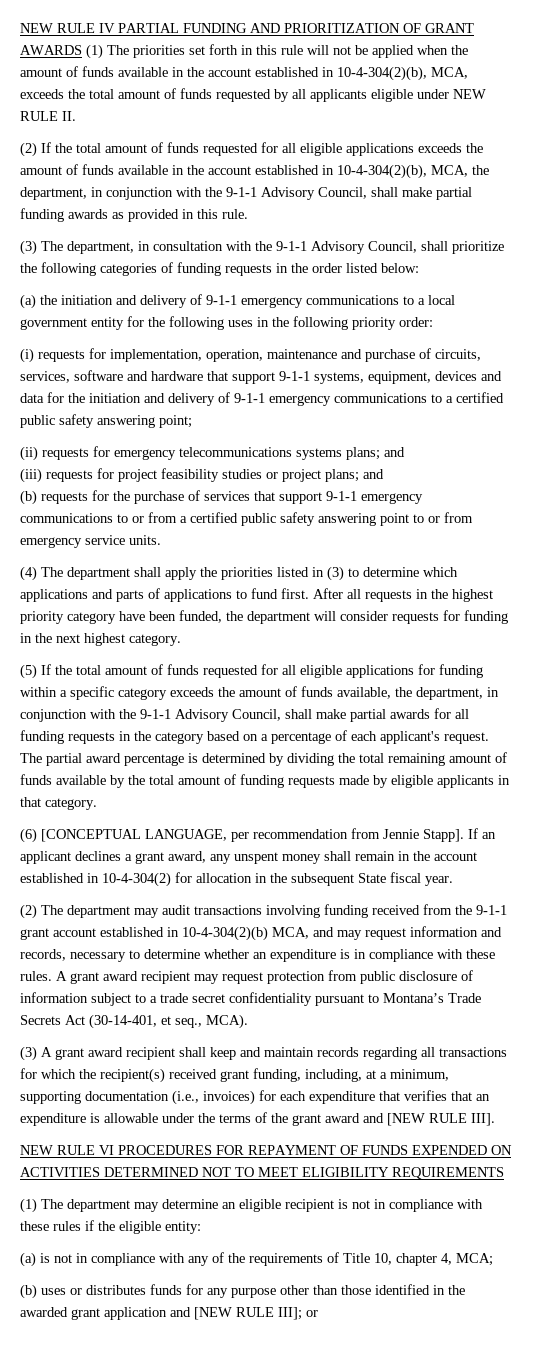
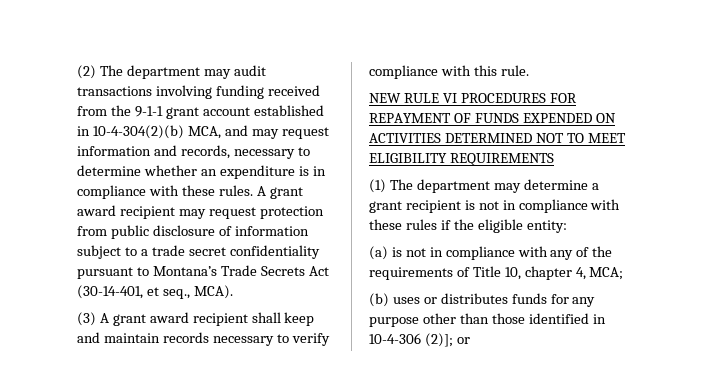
- NEW RULE IV PARTIAL FUNDING AND PRIORITIZATION OF GRANT AWARDS (1) The priorities set forth in this rule will not be applied when the amount of funds available in the account established in 10-4-304(2)(b), MCA, exceeds the total amount of funds requested by all applicants eligible under NEW RULE II.
- (2) If the total amount of funds requested for all eligible applications exceeds the amount of funds available in the account established in 10-4-304(2)(b), MCA, the department, in conjunction with the 9-1-1 Advisory Council, shall make partial funding awards as provided in this rule.
- (3) The department, in consultation with the 9-1-1 Advisory Council, shall prioritize the following categories of funding requests in the order listed below:
- (a) the initiation and delivery of 9-1-1 emergency communications to a local government entity for the following uses in the following priority order:
- (i) requests for implementation, operation, maintenance and purchase of circuits, services, software and hardware that support 9-1-1 systems, equipment, devices and data for the initiation and delivery of 9-1-1 emergency communications to a certified public safety answering point;
- (ii) requests for emergency telecommunications systems plans; and
- (iii) requests for project feasibility studies or project plans; and
- (b) requests for the purchase of services that support 9-1-1 emergency communications to or from a certified public safety answering point to or from emergency service units.
- (4) The department shall apply the priorities listed in (3) to determine which applications and parts of applications to fund first. After all requests in the highest priority category have been funded, the department will consider requests for funding in the next highest category.
- (5) If the total amount of funds requested for all eligible applications for funding within a specific category exceeds the amount of funds available, the department, in conjunction with the 9-1-1 Advisory Council, shall make partial awards for all funding requests in the category based on a percentage of each applicant's request. The partial award percentage is determined by dividing the total remaining amount of funds available by the total amount of funding requests made by eligible applicants in that category.
- (6) [CONCEPTUAL LANGUAGE, per recommendation from Jennie Stapp]. If an applicant declines a grant award, any unspent money shall remain in the account established in 10-4-304(2) for allocation in the subsequent State fiscal year.
- (3) A grant award recipient shall keep and maintain records regarding all transactions for which the recipient(s) received grant funding, including, at a minimum, supporting documentation (i.e., invoices) for each expenditure that verifies that an expenditure is allowable under the terms of the grant award and [NEW RULE III].
+ (3) A grant award recipient shall keep and maintain records necessary to verify compliance with this rule.
- (1) The department may determine an eligible recipient is not in compliance with these rules if the eligible entity:
+ (1) The department may determine a grant recipient is not in compliance with these rules if the eligible entity:
- (b) uses or distributes funds for any purpose other than those identified in the awarded grant application and [NEW RULE III]; or
+ (b) uses or distributes funds for any purpose other than those identified in 10-4-306 (2)]; or

